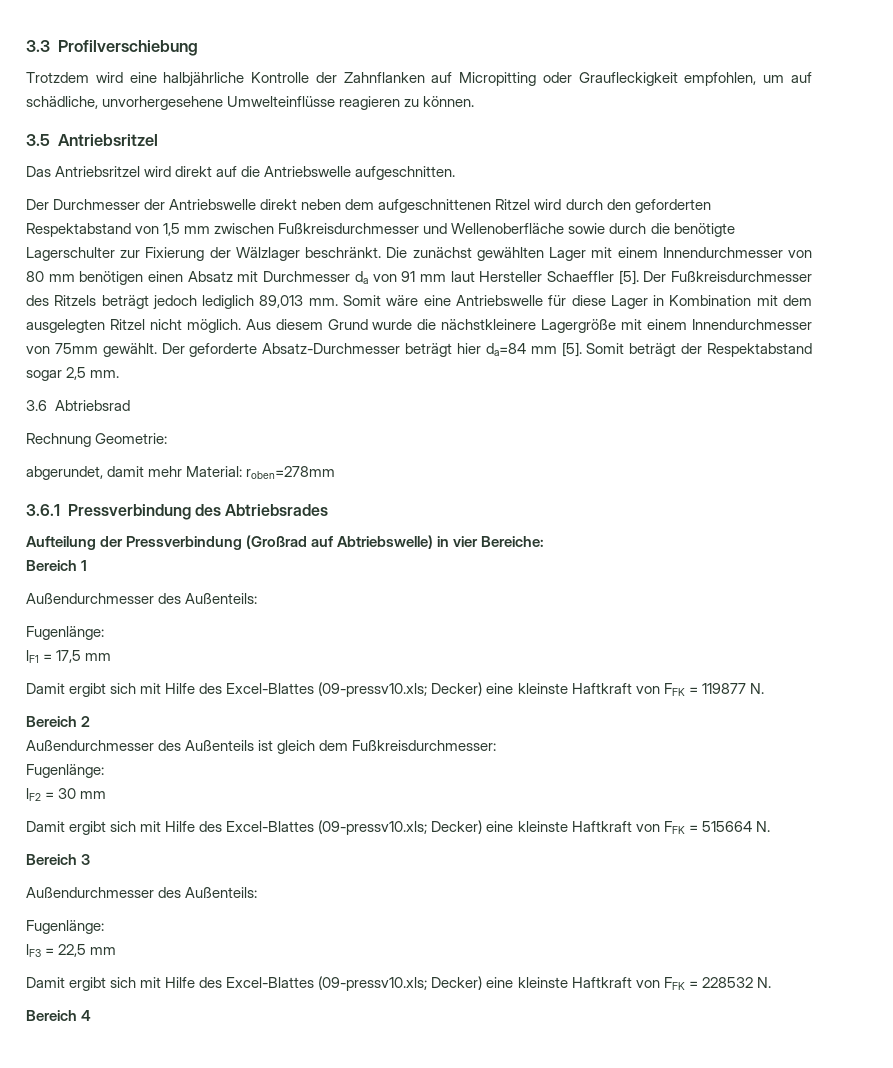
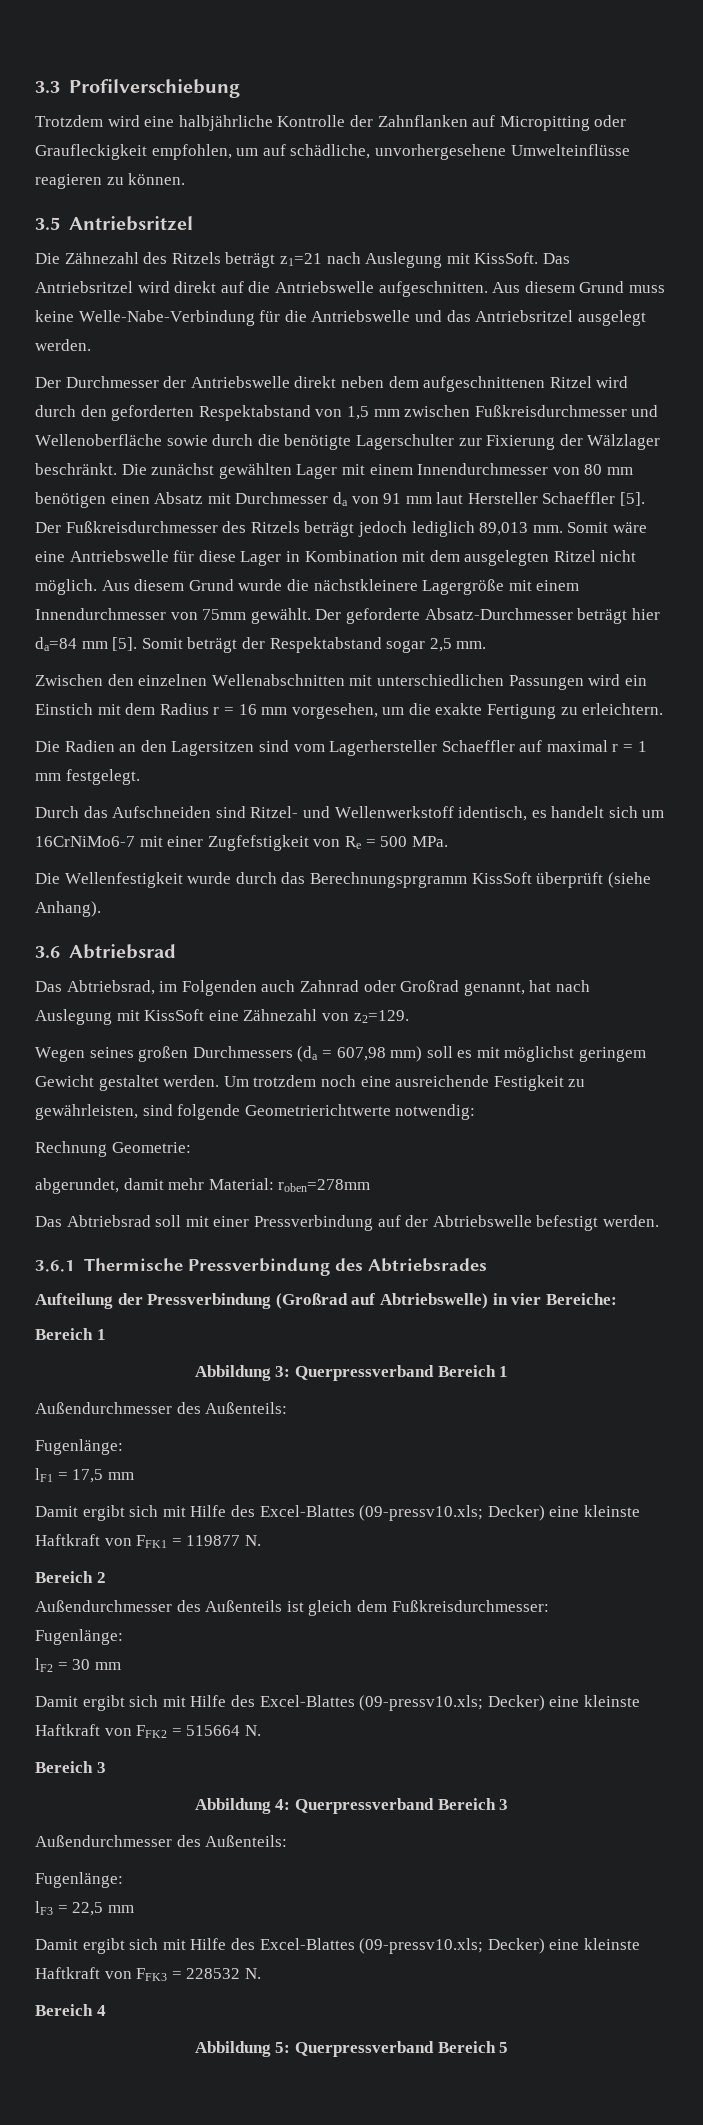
+ Die Zähnezahl des Ritzels beträgt z1=21 nach Auslegung mit KissSoft.
+ Aus diesem Grund muss keine Welle-Nabe-Verbindung für die Antriebswelle und das Antriebsritzel ausgelegt werden.
+ Zwischen den einzelnen Wellenabschnitten mit unterschiedlichen Passungen wird ein Einstich mit dem Radius r = 16 mm vorgesehen, um die exakte Fertigung zu erleichtern.
+ Die Radien an den Lagersitzen sind vom Lagerhersteller Schaeffler auf maximal r = 1 mm festgelegt.
+ Durch das Aufschneiden sind Ritzel- und Wellenwerkstoff identisch, es handelt sich um 16CrNiMo6-7 mit einer Zugfefstigkeit von Re = 500 MPa.
+ Die Wellenfestigkeit wurde durch das Berechnungsprgramm KissSoft überprüft (siehe Anhang).
  3.6 Abtriebsrad
+ Das Abtriebsrad, im Folgenden auch Zahnrad oder Großrad genannt, hat nach Auslegung mit KissSoft eine Zähnezahl von z2=129.
+ Wegen seines großen Durchmessers (da = 607,98 mm) soll es mit möglichst geringem Gewicht gestaltet werden. Um trotzdem noch eine ausreichende Festigkeit zu gewährleisten, sind folgende Geometrierichtwerte notwendig:
+ Das Abtriebsrad soll mit einer Pressverbindung auf der Abtriebswelle befestigt werden.
- 3.6.1 Pressverbindung des Abtriebsrades
+ 3.6.1 Thermische Pressverbindung des Abtriebsrades
+ Abbildung 3: Querpressverband Bereich 1
- Damit ergibt sich mit Hilfe des Excel-Blattes (09-pressv10.xls; Decker) eine kleinste Haftkraft von FFK = 119877 N.
+ Damit ergibt sich mit Hilfe des Excel-Blattes (09-pressv10.xls; Decker) eine kleinste Haftkraft von FFK1 = 119877 N.
- Damit ergibt sich mit Hilfe des Excel-Blattes (09-pressv10.xls; Decker) eine kleinste Haftkraft von FFK = 515664 N.
+ Damit ergibt sich mit Hilfe des Excel-Blattes (09-pressv10.xls; Decker) eine kleinste Haftkraft von FFK2 = 515664 N.
+ Abbildung 4: Querpressverband Bereich 3
- Damit ergibt sich mit Hilfe des Excel-Blattes (09-pressv10.xls; Decker) eine kleinste Haftkraft von FFK = 228532 N.
+ Damit ergibt sich mit Hilfe des Excel-Blattes (09-pressv10.xls; Decker) eine kleinste Haftkraft von FFK3 = 228532 N.
+ Abbildung 5: Querpressverband Bereich 5

